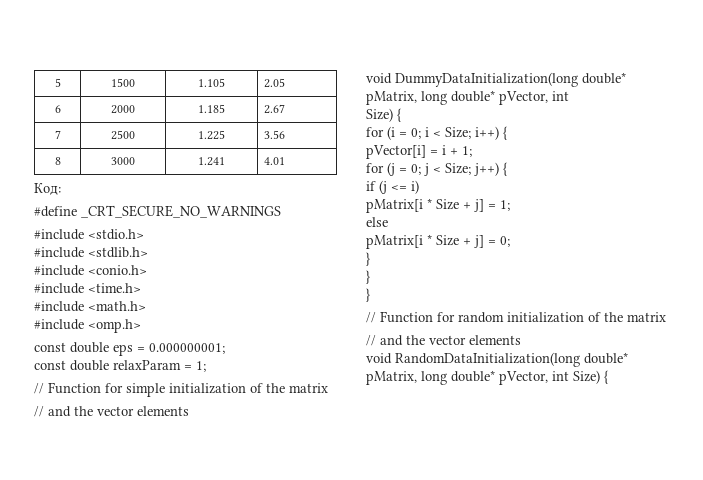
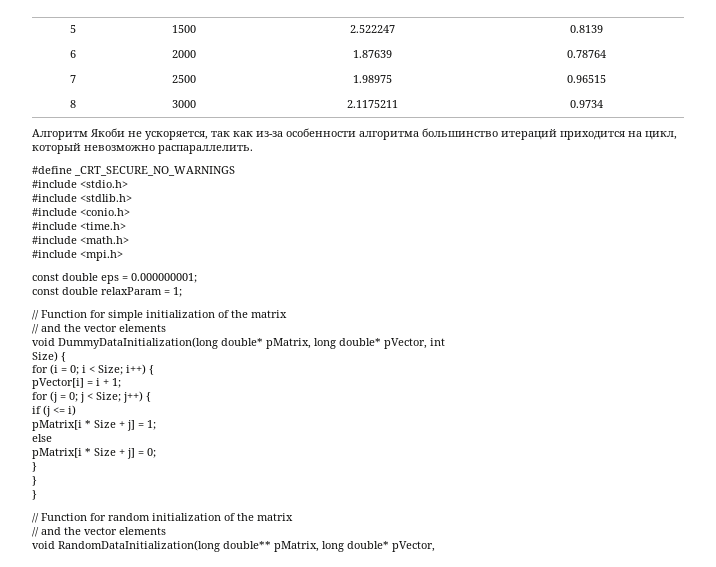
- 5 | 1500 | 1.105 | 2.05
+ 5 | 1500 | 2.522247 | 0.8139
- 6 | 2000 | 1.185 | 2.67
+ 6 | 2000 | 1.87639 | 0.78764
- 7 | 2500 | 1.225 | 3.56
+ 7 | 2500 | 1.98975 | 0.96515
- 8 | 3000 | 1.241 | 4.01
- Код:
+ 8 | 3000 | 2.1175211 | 0.9734
+ Алгоритм Якоби не ускоряется, так как из-за особенности алгоритма большинство итераций приходится на цикл, который невозможно распараллелить.
- #include <omp.h>
+ #include <mpi.h>
- void RandomDataInitialization(long double* pMatrix, long double* pVector, int Size) {
+ void RandomDataInitialization(long double** pMatrix, long double* pVector,

